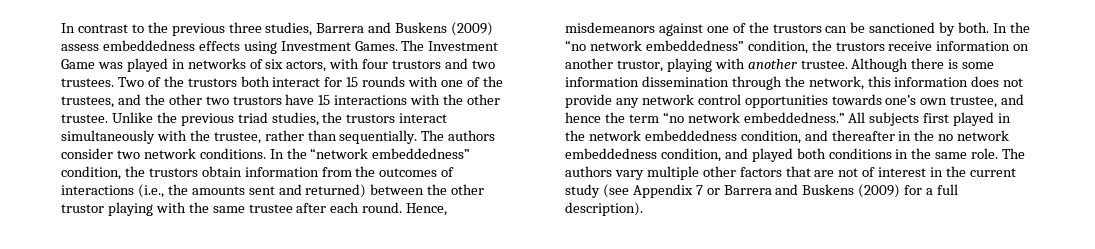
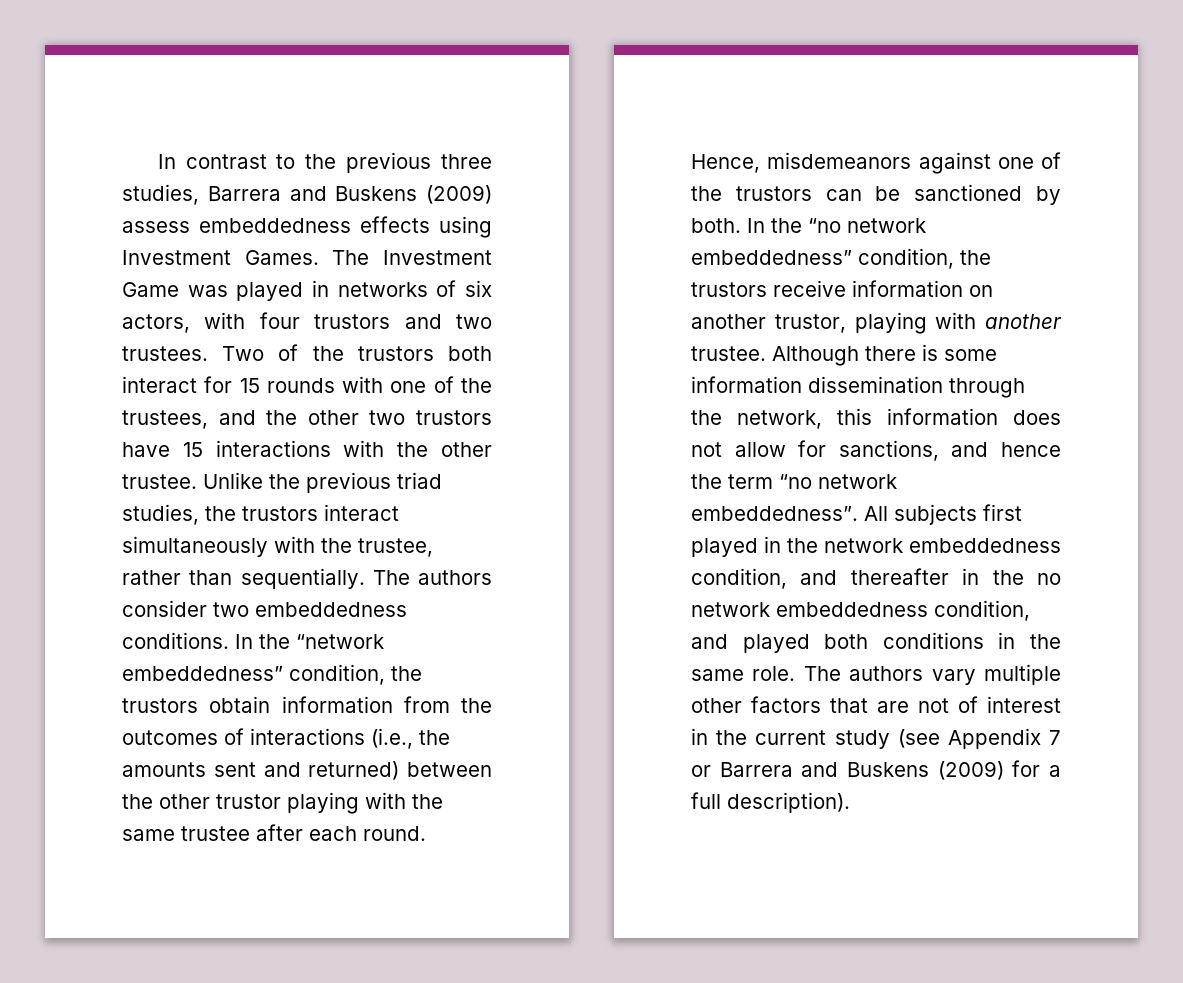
- The authors consider two network conditions.
+ The authors consider two embeddedness conditions.
- Although there is some information dissemination through the network, this information does not provide any network control opportunities towards one’s own trustee, and hence the term “no network embeddedness.”
+ Although there is some information dissemination through the network, this information does not allow for sanctions, and hence the term “no network embeddedness”.

